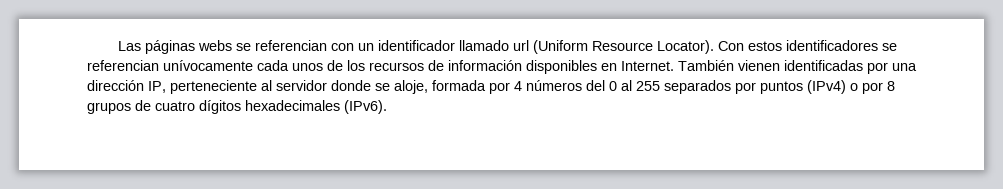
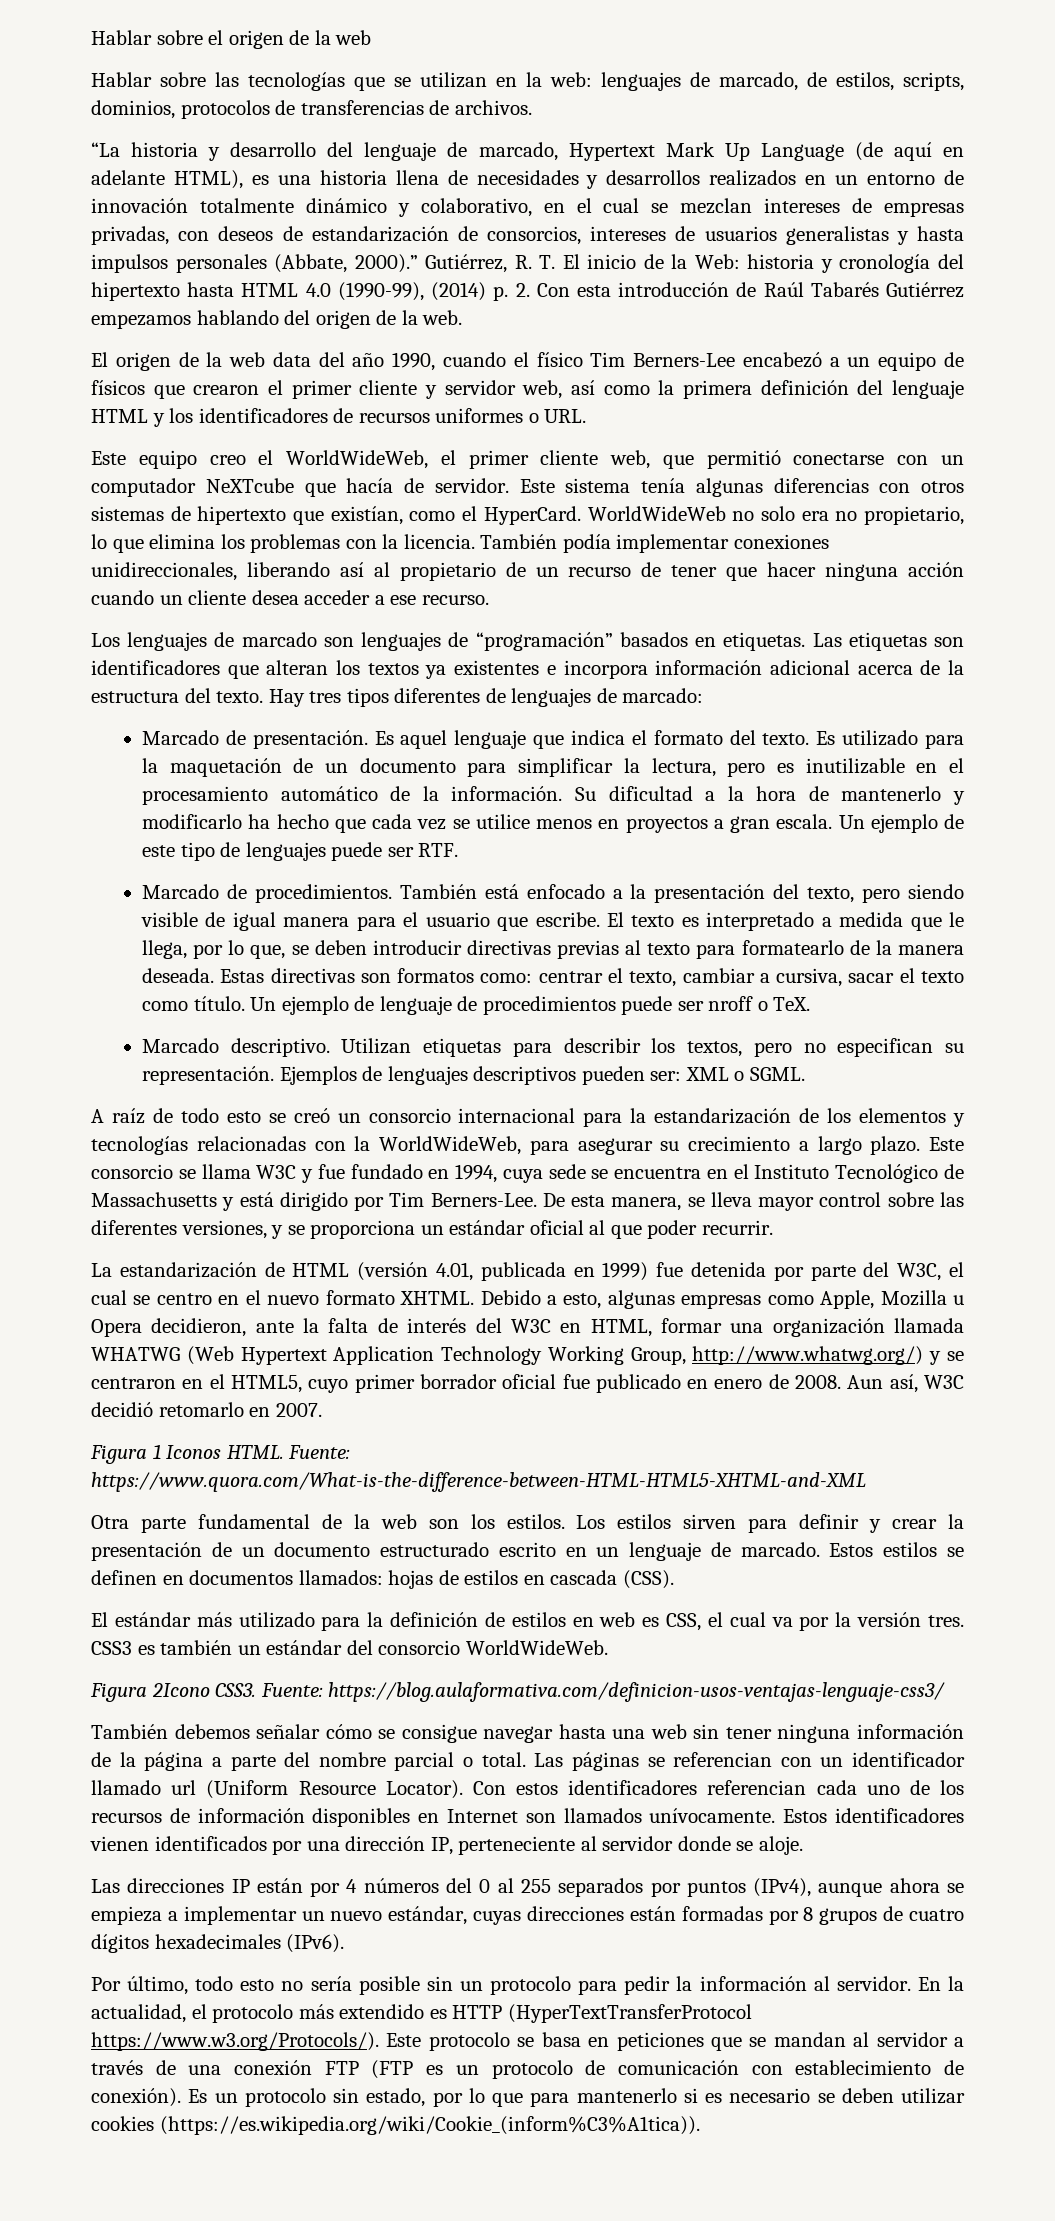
+ Hablar sobre el origen de la web
+ Hablar sobre las tecnologías que se utilizan en la web: lenguajes de marcado, de estilos, scripts, dominios, protocolos de transferencias de archivos.
+ “La historia y desarrollo del lenguaje de marcado, Hypertext Mark Up Language (de aquí en adelante HTML), es una historia llena de necesidades y desarrollos realizados en un entorno de innovación totalmente dinámico y colaborativo, en el cual se mezclan intereses de empresas privadas, con deseos de estandarización de consorcios, intereses de usuarios generalistas y hasta impulsos personales (Abbate, 2000).” Gutiérrez, R. T. El inicio de la Web: historia y cronología del hipertexto hasta HTML 4.0 (1990-99), (2014) p. 2. Con esta introducción de Raúl Tabarés Gutiérrez empezamos hablando del origen de la web.
+ El origen de la web data del año 1990, cuando el físico Tim Berners-Lee encabezó a un equipo de físicos que crearon el primer cliente y servidor web, así como la primera definición del lenguaje HTML y los identificadores de recursos uniformes o URL.
+ Este equipo creo el WorldWideWeb, el primer cliente web, que permitió conectarse con un computador NeXTcube que hacía de servidor. Este sistema tenía algunas diferencias con otros sistemas de hipertexto que existían, como el HyperCard. WorldWideWeb no solo era no propietario, lo que elimina los problemas con la licencia. También podía implementar conexiones unidireccionales, liberando así al propietario de un recurso de tener que hacer ninguna acción cuando un cliente desea acceder a ese recurso.
+ Los lenguajes de marcado son lenguajes de “programación” basados en etiquetas. Las etiquetas son identificadores que alteran los textos ya existentes e incorpora información adicional acerca de la estructura del texto. Hay tres tipos diferentes de lenguajes de marcado:
+ Marcado de presentación. Es aquel lenguaje que indica el formato del texto. Es utilizado para la maquetación de un documento para simplificar la lectura, pero es inutilizable en el procesamiento automático de la información. Su dificultad a la hora de mantenerlo y modificarlo ha hecho que cada vez se utilice menos en proyectos a gran escala. Un ejemplo de este tipo de lenguajes puede ser RTF.
+ Marcado de procedimientos. También está enfocado a la presentación del texto, pero siendo visible de igual manera para el usuario que escribe. El texto es interpretado a medida que le llega, por lo que, se deben introducir directivas previas al texto para formatearlo de la manera deseada. Estas directivas son formatos como: centrar el texto, cambiar a cursiva, sacar el texto como título. Un ejemplo de lenguaje de procedimientos puede ser nroff o TeX.
+ Marcado descriptivo. Utilizan etiquetas para describir los textos, pero no especifican su representación. Ejemplos de lenguajes descriptivos pueden ser: XML o SGML.
+ A raíz de todo esto se creó un consorcio internacional para la estandarización de los elementos y tecnologías relacionadas con la WorldWideWeb, para asegurar su crecimiento a largo plazo. Este consorcio se llama W3C y fue fundado en 1994, cuya sede se encuentra en el Instituto Tecnológico de Massachusetts y está dirigido por Tim Berners-Lee. De esta manera, se lleva mayor control sobre las diferentes versiones, y se proporciona un estándar oficial al que poder recurrir.
+ La estandarización de HTML (versión 4.01, publicada en 1999) fue detenida por parte del W3C, el cual se centro en el nuevo formato XHTML. Debido a esto, algunas empresas como Apple, Mozilla u Opera decidieron, ante la falta de interés del W3C en HTML, formar una organización llamada WHATWG (Web Hypertext Application Technology Working Group, http://www.whatwg.org/) y se centraron en el HTML5, cuyo primer borrador oficial fue publicado en enero de 2008. Aun así, W3C decidió retomarlo en 2007.
+ Figura 1 Iconos HTML. Fuente: https://www.quora.com/What-is-the-difference-between-HTML-HTML5-XHTML-and-XML
+ Otra parte fundamental de la web son los estilos. Los estilos sirven para definir y crear la presentación de un documento estructurado escrito en un lenguaje de marcado. Estos estilos se definen en documentos llamados: hojas de estilos en cascada (CSS).
+ El estándar más utilizado para la definición de estilos en web es CSS, el cual va por la versión tres. CSS3 es también un estándar del consorcio WorldWideWeb.
+ Figura 2Icono CSS3. Fuente: https://blog.aulaformativa.com/definicion-usos-ventajas-lenguaje-css3/
+ También debemos señalar cómo se consigue navegar hasta una web sin tener ninguna información de la página a parte del nombre parcial o total.
- Las páginas webs se referencian con un identificador llamado url (Uniform Resource Locator).
+ Las páginas se referencian con un identificador llamado url (Uniform Resource Locator).
- Con estos identificadores se referencian unívocamente cada unos de los recursos de información disponibles en Internet. También vienen identificadas por una dirección IP, perteneciente al servidor donde se aloje, formada por 4 números del 0 al 255 separados por puntos (IPv4) o por 8 grupos de cuatro dígitos hexadecimales (IPv6).
+ Con estos identificadores referencian cada uno de los recursos de información disponibles en Internet son llamados unívocamente. Estos identificadores vienen identificados por una dirección IP, perteneciente al servidor donde se aloje.
+ Las direcciones IP están por 4 números del 0 al 255 separados por puntos (IPv4), aunque ahora se empieza a implementar un nuevo estándar, cuyas direcciones están formadas por 8 grupos de cuatro dígitos hexadecimales (IPv6).
+ Por último, todo esto no sería posible sin un protocolo para pedir la información al servidor. En la actualidad, el protocolo más extendido es HTTP (HyperTextTransferProtocol https://www.w3.org/Protocols/). Este protocolo se basa en peticiones que se mandan al servidor a través de una conexión FTP (FTP es un protocolo de comunicación con establecimiento de conexión). Es un protocolo sin estado, por lo que para mantenerlo si es necesario se deben utilizar cookies (https://es.wikipedia.org/wiki/Cookie_(inform%C3%A1tica)).

